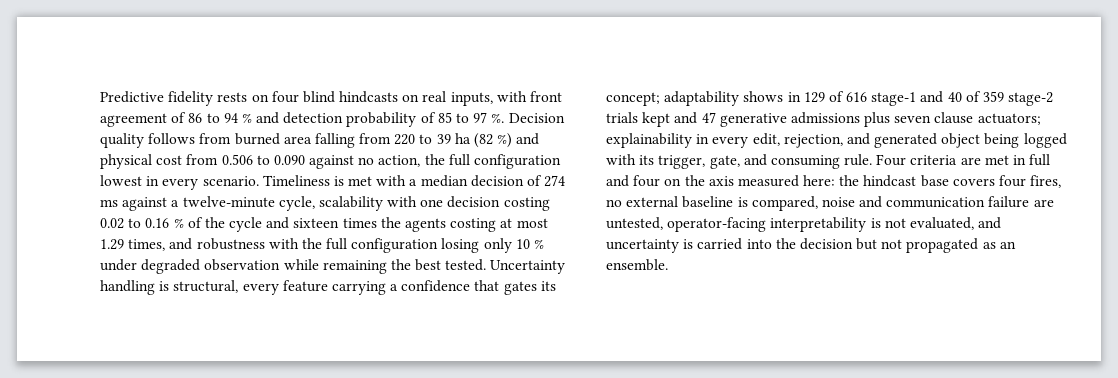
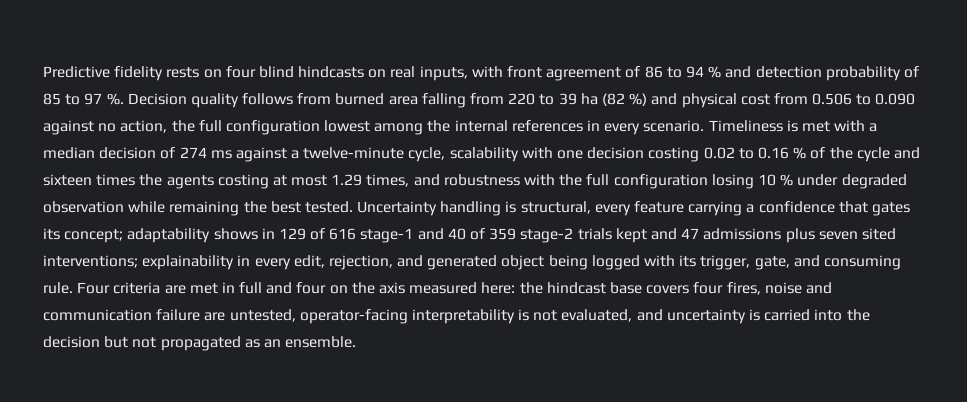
- Decision quality follows from burned area falling from 220 to 39 ha (82 %) and physical cost from 0.506 to 0.090 against no action, the full configuration lowest in every scenario.
+ Decision quality follows from burned area falling from 220 to 39 ha (82 %) and physical cost from 0.506 to 0.090 against no action, the full configuration lowest among the internal references in every scenario.
- Timeliness is met with a median decision of 274 ms against a twelve-minute cycle, scalability with one decision costing 0.02 to 0.16 % of the cycle and sixteen times the agents costing at most 1.29 times, and robustness with the full configuration losing only 10 % under degraded observation while remaining the best tested.
+ Timeliness is met with a median decision of 274 ms against a twelve-minute cycle, scalability with one decision costing 0.02 to 0.16 % of the cycle and sixteen times the agents costing at most 1.29 times, and robustness with the full configuration losing 10 % under degraded observation while remaining the best tested.
- Uncertainty handling is structural, every feature carrying a confidence that gates its concept; adaptability shows in 129 of 616 stage-1 and 40 of 359 stage-2 trials kept and 47 generative admissions plus seven clause actuators; explainability in every edit, rejection, and generated object being logged with its trigger, gate, and consuming rule.
+ Uncertainty handling is structural, every feature carrying a confidence that gates its concept; adaptability shows in 129 of 616 stage-1 and 40 of 359 stage-2 trials kept and 47 admissions plus seven sited interventions; explainability in every edit, rejection, and generated object being logged with its trigger, gate, and consuming rule.
- Four criteria are met in full and four on the axis measured here: the hindcast base covers four fires, no external baseline is compared, noise and communication failure are untested, operator-facing interpretability is not evaluated, and uncertainty is carried into the decision but not propagated as an ensemble.
+ Four criteria are met in full and four on the axis measured here: the hindcast base covers four fires, noise and communication failure are untested, operator-facing interpretability is not evaluated, and uncertainty is carried into the decision but not propagated as an ensemble.

